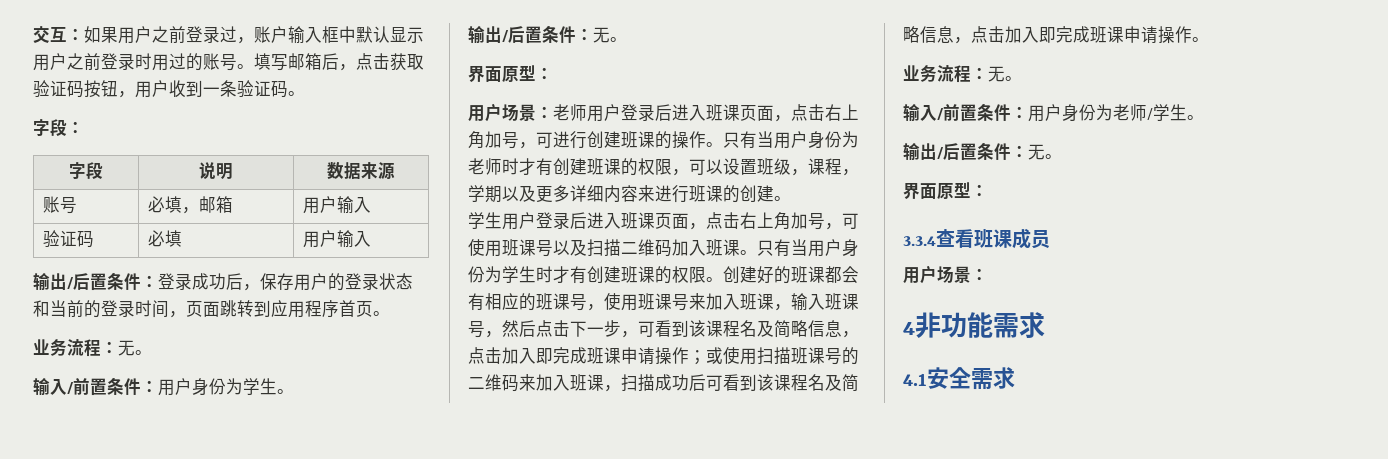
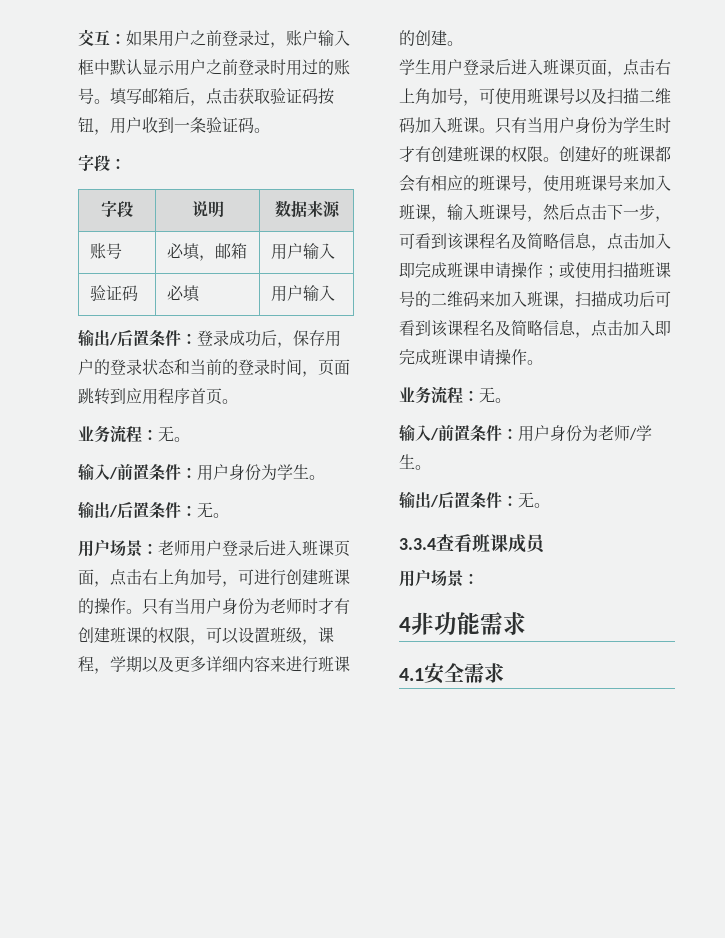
  输入/前置条件：用户身份为学生。
  输出/后置条件：无。
- 界面原型：
  输入/前置条件：用户身份为老师/学生。
  输出/后置条件：无。
- 界面原型：

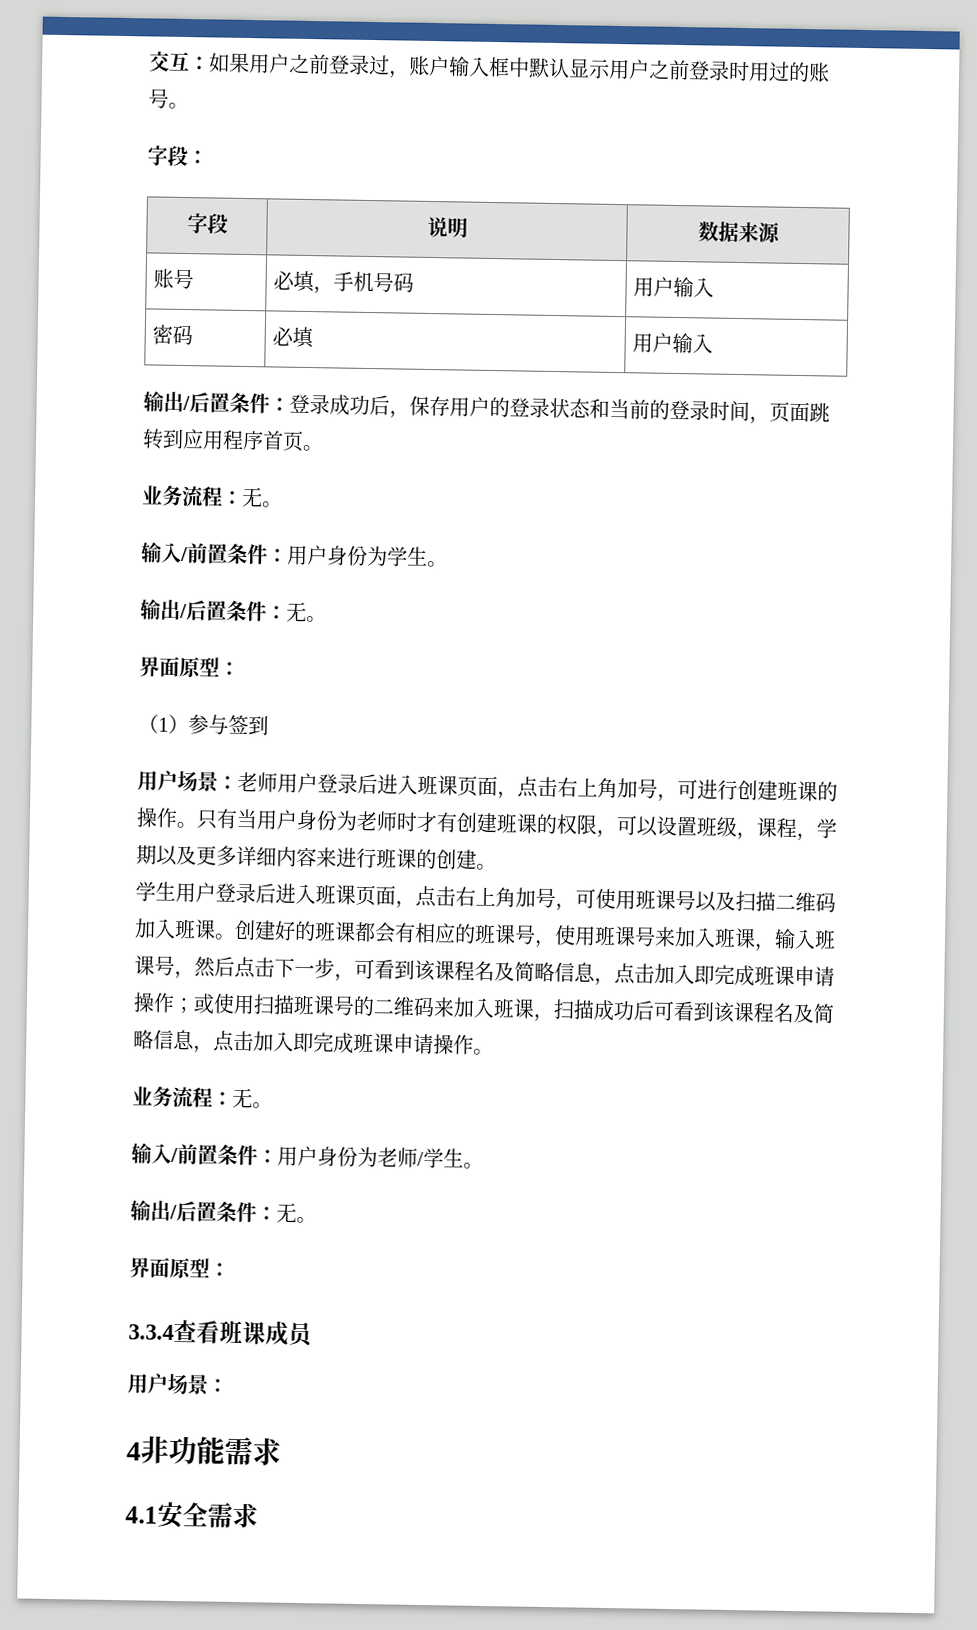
- 填写邮箱后，点击获取验证码按钮，用户收到一条验证码。
- 账号 | 必填，邮箱 | 用户输入
- 验证码 | 必填 | 用户输入
+ 账号 | 必填，手机号码 | 用户输入
+ 密码 | 必填 | 用户输入
  输入/前置条件：用户身份为学生。
  输出/后置条件：无。
+ 界面原型：
+ （1）参与签到
- 只有当用户身份为学生时才有创建班课的权限。
  输入/前置条件：用户身份为老师/学生。
  输出/后置条件：无。
+ 界面原型：

